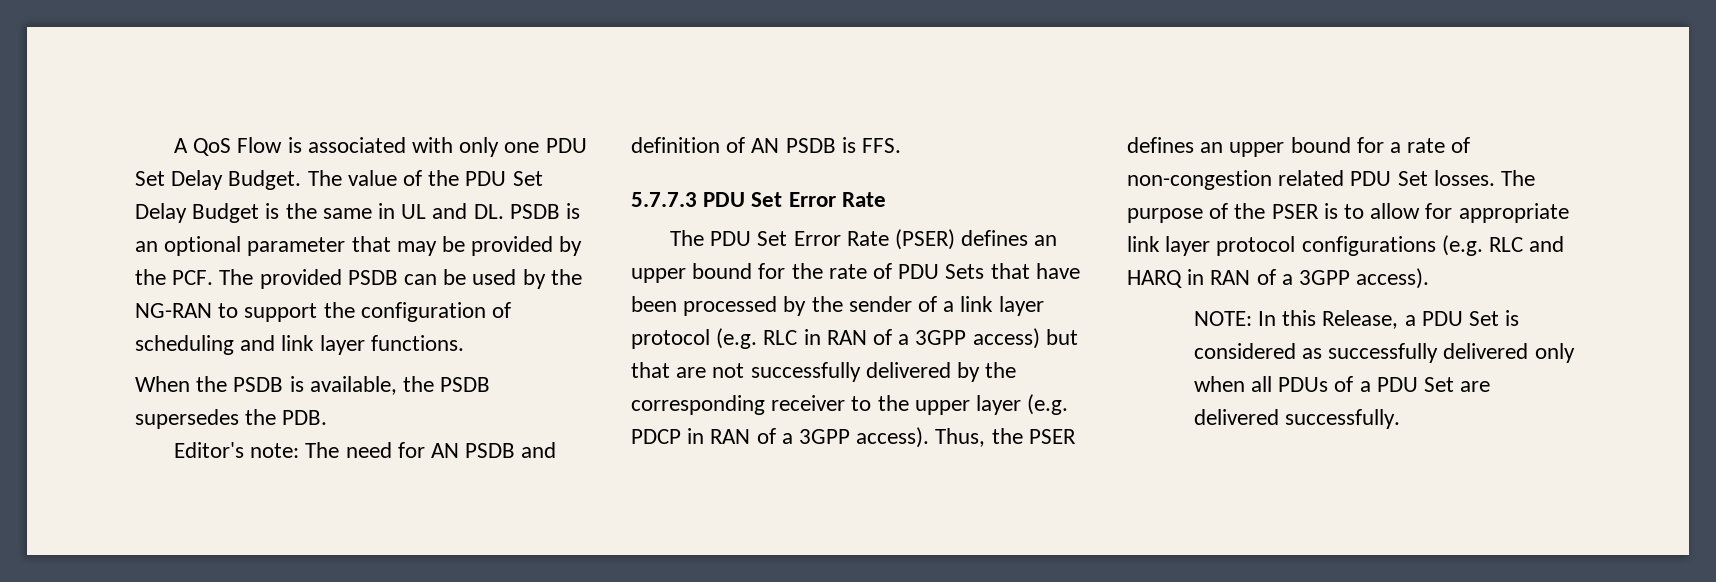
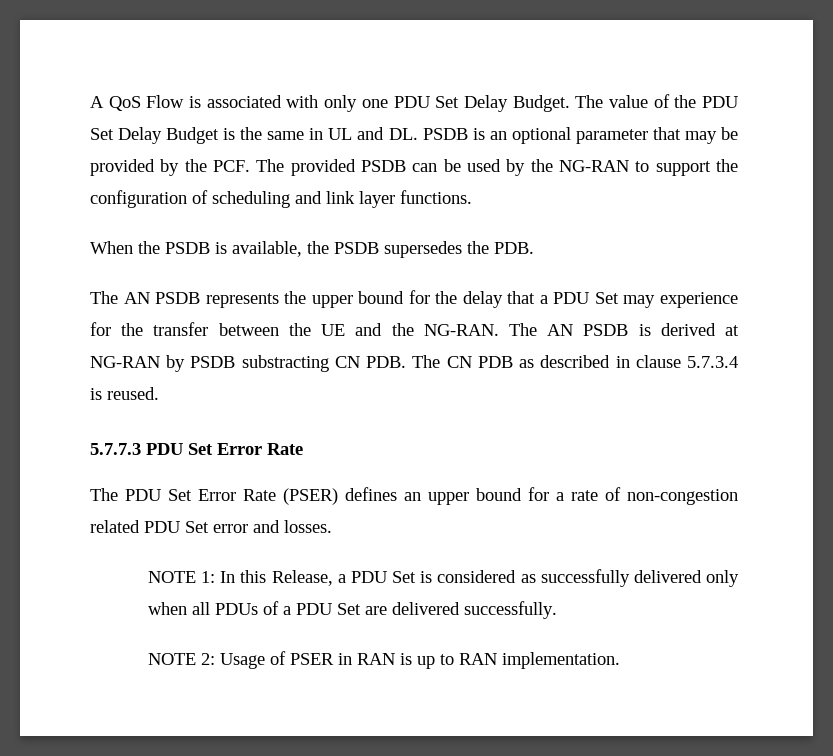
- Editor's note: The need for AN PSDB and definition of AN PSDB is FFS.
+ The AN PSDB represents the upper bound for the delay that a PDU Set may experience for the transfer between the UE and the NG-RAN. The AN PSDB is derived at NG-RAN by PSDB substracting CN PDB. The CN PDB as described in clause 5.7.3.4 is reused.
- The PDU Set Error Rate (PSER) defines an upper bound for the rate of PDU Sets that have been processed by the sender of a link layer protocol (e.g. RLC in RAN of a 3GPP access) but that are not successfully delivered by the corresponding receiver to the upper layer (e.g. PDCP in RAN of a 3GPP access). Thus, the PSER defines an upper bound for a rate of non-congestion related PDU Set losses. The purpose of the PSER is to allow for appropriate link layer protocol configurations (e.g. RLC and HARQ in RAN of a 3GPP access).
- NOTE: In this Release, a PDU Set is considered as successfully delivered only when all PDUs of a PDU Set are delivered successfully.
+ The PDU Set Error Rate (PSER) defines an upper bound for a rate of non-congestion related PDU Set error and losses.
+ NOTE 1: In this Release, a PDU Set is considered as successfully delivered only when all PDUs of a PDU Set are delivered successfully.
+ NOTE 2: Usage of PSER in RAN is up to RAN implementation.

